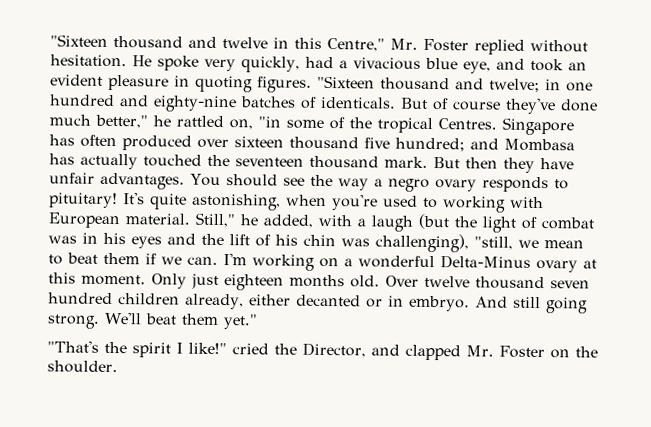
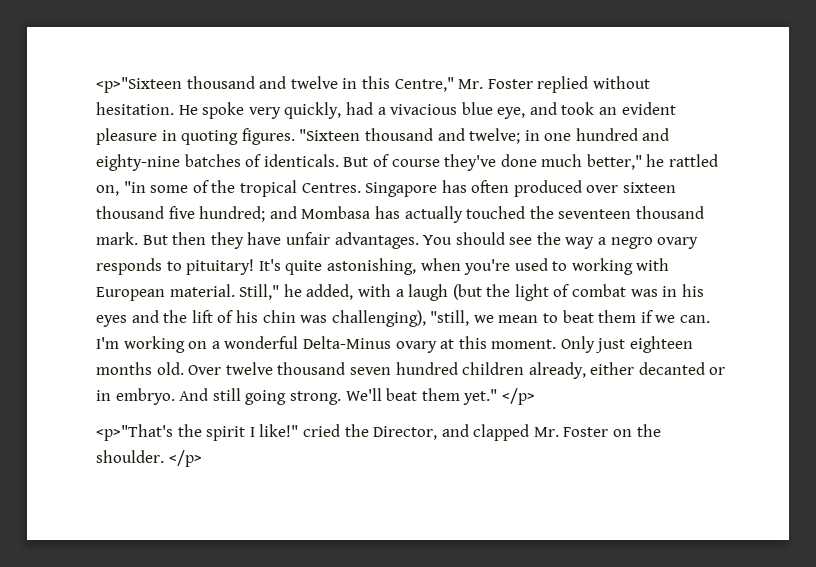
- "Sixteen thousand and twelve in this Centre," Mr. Foster replied without hesitation.
+ <p>"Sixteen thousand and twelve in this Centre," Mr. Foster replied without hesitation.
- We'll beat them yet."
- "That's the spirit I like!" cried the Director, and clapped Mr. Foster on the shoulder.
+ We'll beat them yet." </p>
+ <p>"That's the spirit I like!" cried the Director, and clapped Mr. Foster on the shoulder. </p>

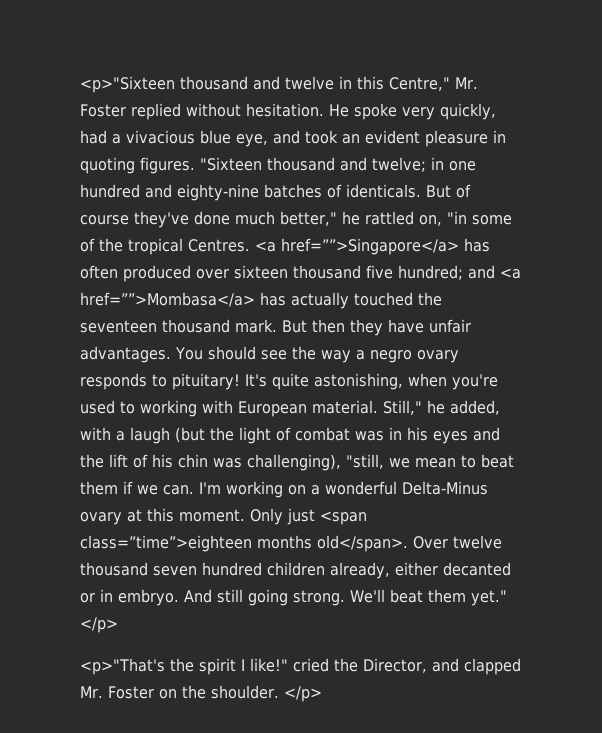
- Singapore has often produced over sixteen thousand five hundred; and Mombasa has actually touched the seventeen thousand mark.
+ <a href=””>Singapore</a> has often produced over sixteen thousand five hundred; and <a href=””>Mombasa</a> has actually touched the seventeen thousand mark.
- Only just eighteen months old.
+ Only just <span class=”time”>eighteen months old</span>.

